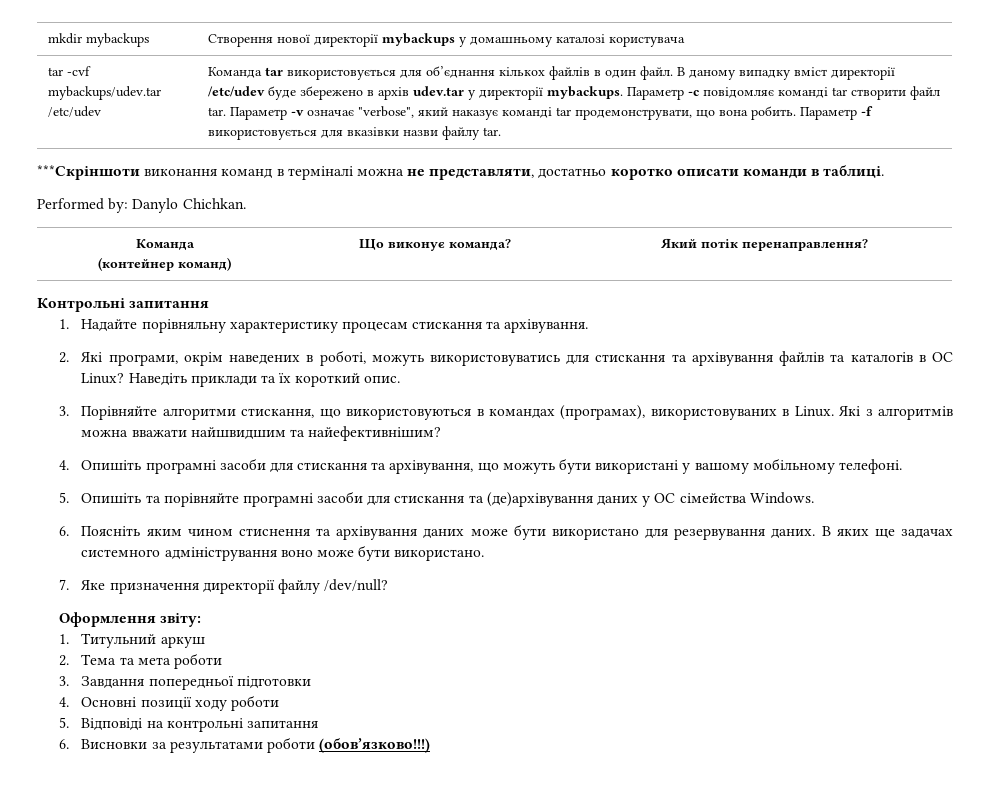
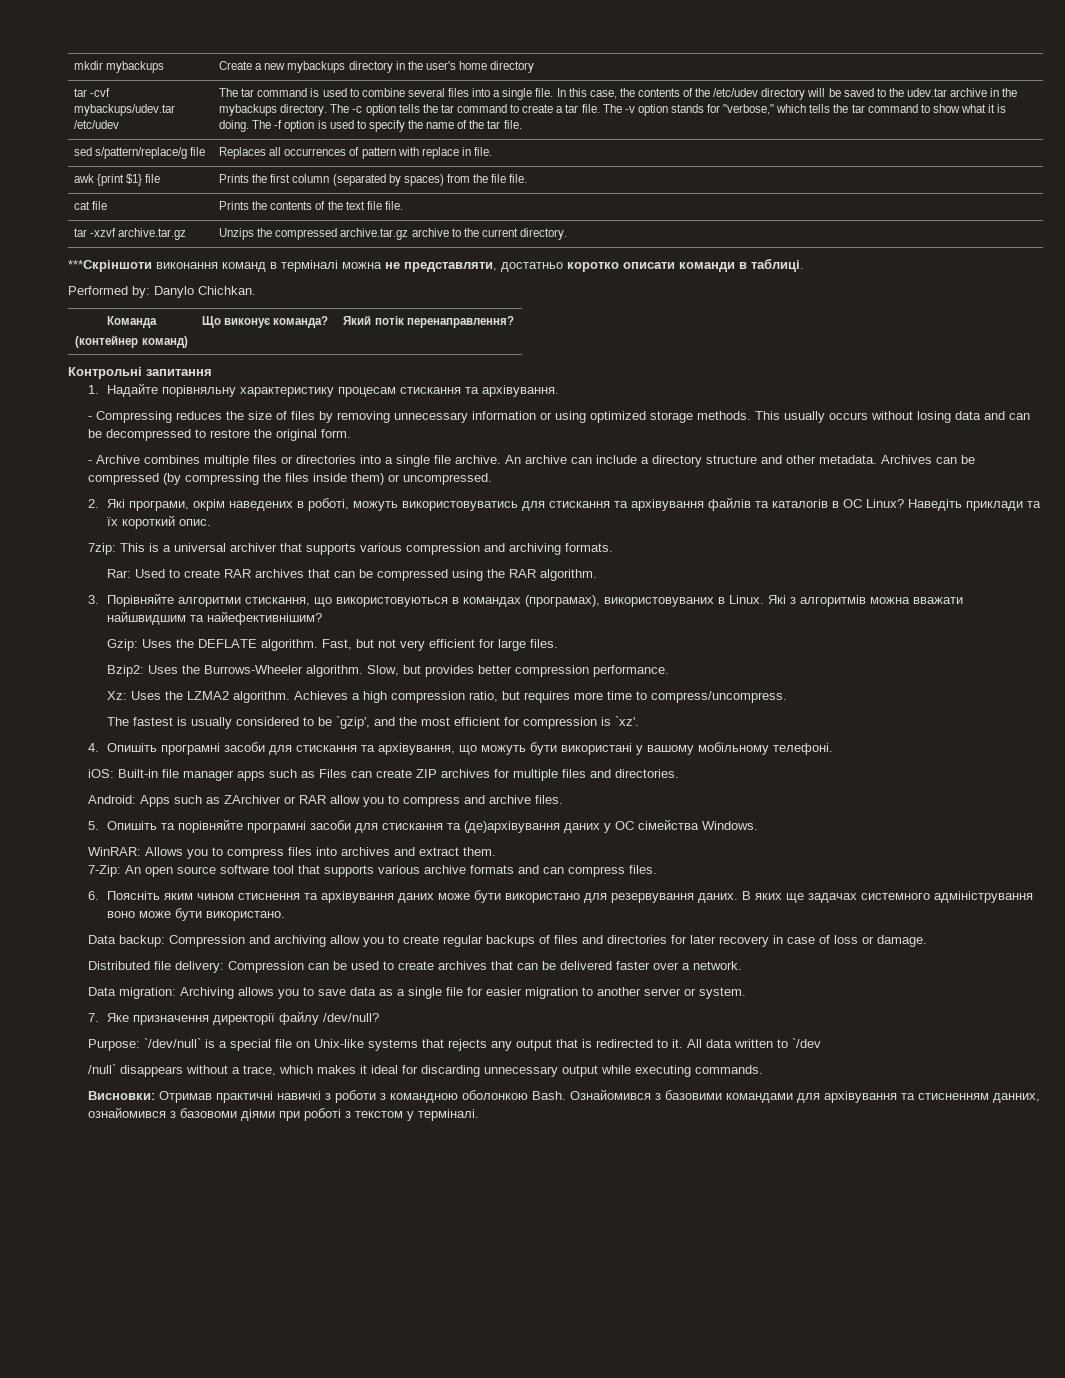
- mkdir mybackups | Створення нової директорії mybackups у домашньому каталозі користувача
- tar -cvf mybackups/udev.tar /etc/udev | Команда tar використовується для об’єднання кількох файлів в один файл. В даному випадку вміст директорії /etc/udev буде збережено в архів udev.tar у директорії mybackups. Параметр -c повідомляє команді tar створити файл tar. Параметр -v означає "verbose", який наказує команді tar продемонструвати, що вона робить. Параметр -f використовується для вказівки назви файлу tar.
+ mkdir mybackups | Create a new mybackups directory in the user's home directory
+ tar -cvf mybackups/udev.tar /etc/udev | The tar command is used to combine several files into a single file. In this case, the contents of the /etc/udev directory will be saved to the udev.tar archive in the mybackups directory. The -c option tells the tar command to create a tar file. The -v option stands for "verbose," which tells the tar command to show what it is doing. The -f option is used to specify the name of the tar file.
+ sed s/pattern/replace/g file | Replaces all occurrences of pattern with replace in file.
+ awk {print $1} file | Prints the first column (separated by spaces) from the file file.
+ cat file | Prints the contents of the text file file.
+ tar -xzvf archive.tar.gz | Unzips the compressed archive.tar.gz archive to the current directory.
+ - Compressing reduces the size of files by removing unnecessary information or using optimized storage methods. This usually occurs without losing data and can be decompressed to restore the original form.
+ - Archive combines multiple files or directories into a single file archive. An archive can include a directory structure and other metadata. Archives can be compressed (by compressing the files inside them) or uncompressed.
+ 7zip: This is a universal archiver that supports various compression and archiving formats.
+ Rar: Used to create RAR archives that can be compressed using the RAR algorithm.
+ Gzip: Uses the DEFLATE algorithm. Fast, but not very efficient for large files.
+ Bzip2: Uses the Burrows-Wheeler algorithm. Slow, but provides better compression performance.
+ Xz: Uses the LZMA2 algorithm. Achieves a high compression ratio, but requires more time to compress/uncompress.
+ The fastest is usually considered to be `gzip', and the most efficient for compression is `xz'.
+ iOS: Built-in file manager apps such as Files can create ZIP archives for multiple files and directories.
+ Android: Apps such as ZArchiver or RAR allow you to compress and archive files.
+ WinRAR: Allows you to compress files into archives and extract them.
+ 7-Zip: An open source software tool that supports various archive formats and can compress files.
+ Data backup: Compression and archiving allow you to create regular backups of files and directories for later recovery in case of loss or damage.
+ Distributed file delivery: Compression can be used to create archives that can be delivered faster over a network.
+ Data migration: Archiving allows you to save data as a single file for easier migration to another server or system.
- Оформлення звіту:
- 1. Титульний аркуш
- 2. Тема та мета роботи
- 3. Завдання попередньої підготовки
- 4. Основні позиції ходу роботи
- 5. Відповіді на контрольні запитання
- 6. Висновки за результатами роботи (обов’язково!!!)
+ Purpose: `/dev/null` is a special file on Unix-like systems that rejects any output that is redirected to it. All data written to `/dev
+ /null` disappears without a trace, which makes it ideal for discarding unnecessary output while executing commands.
+ Висновки: Отримав практичні навичкі з роботи з командною оболонкою Bash. Ознайомився з базовими командами для архівування та стисненням данних, ознайомився з базовоми діями при роботі з текстом у терміналі.

